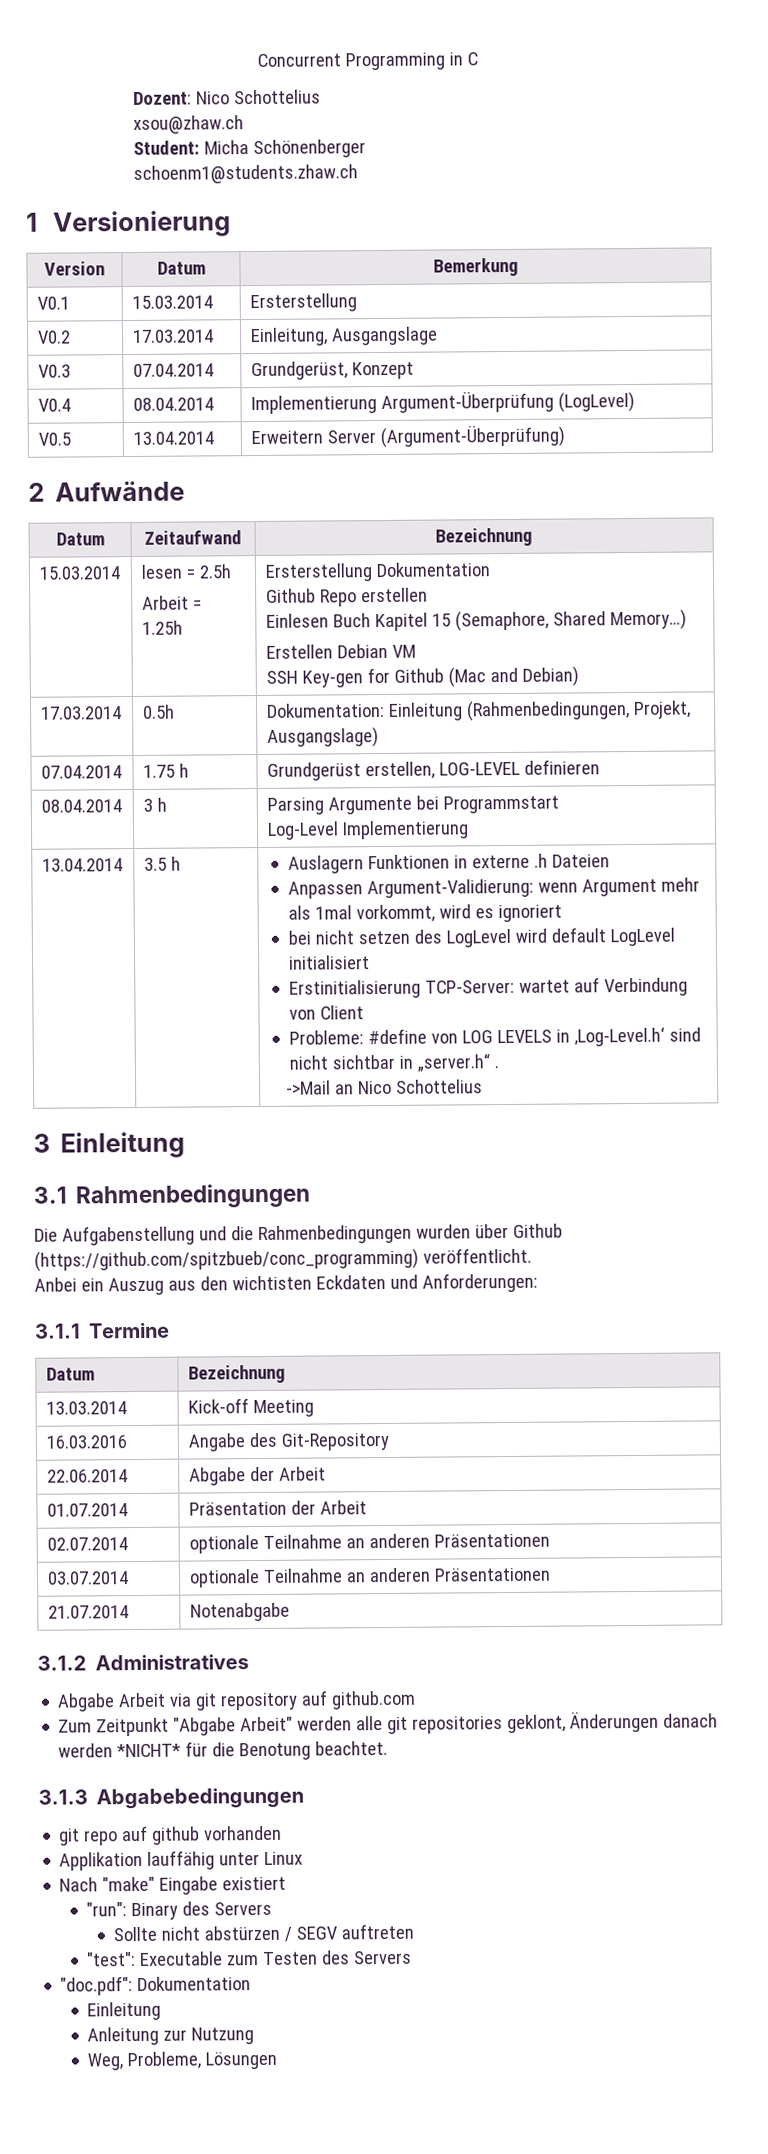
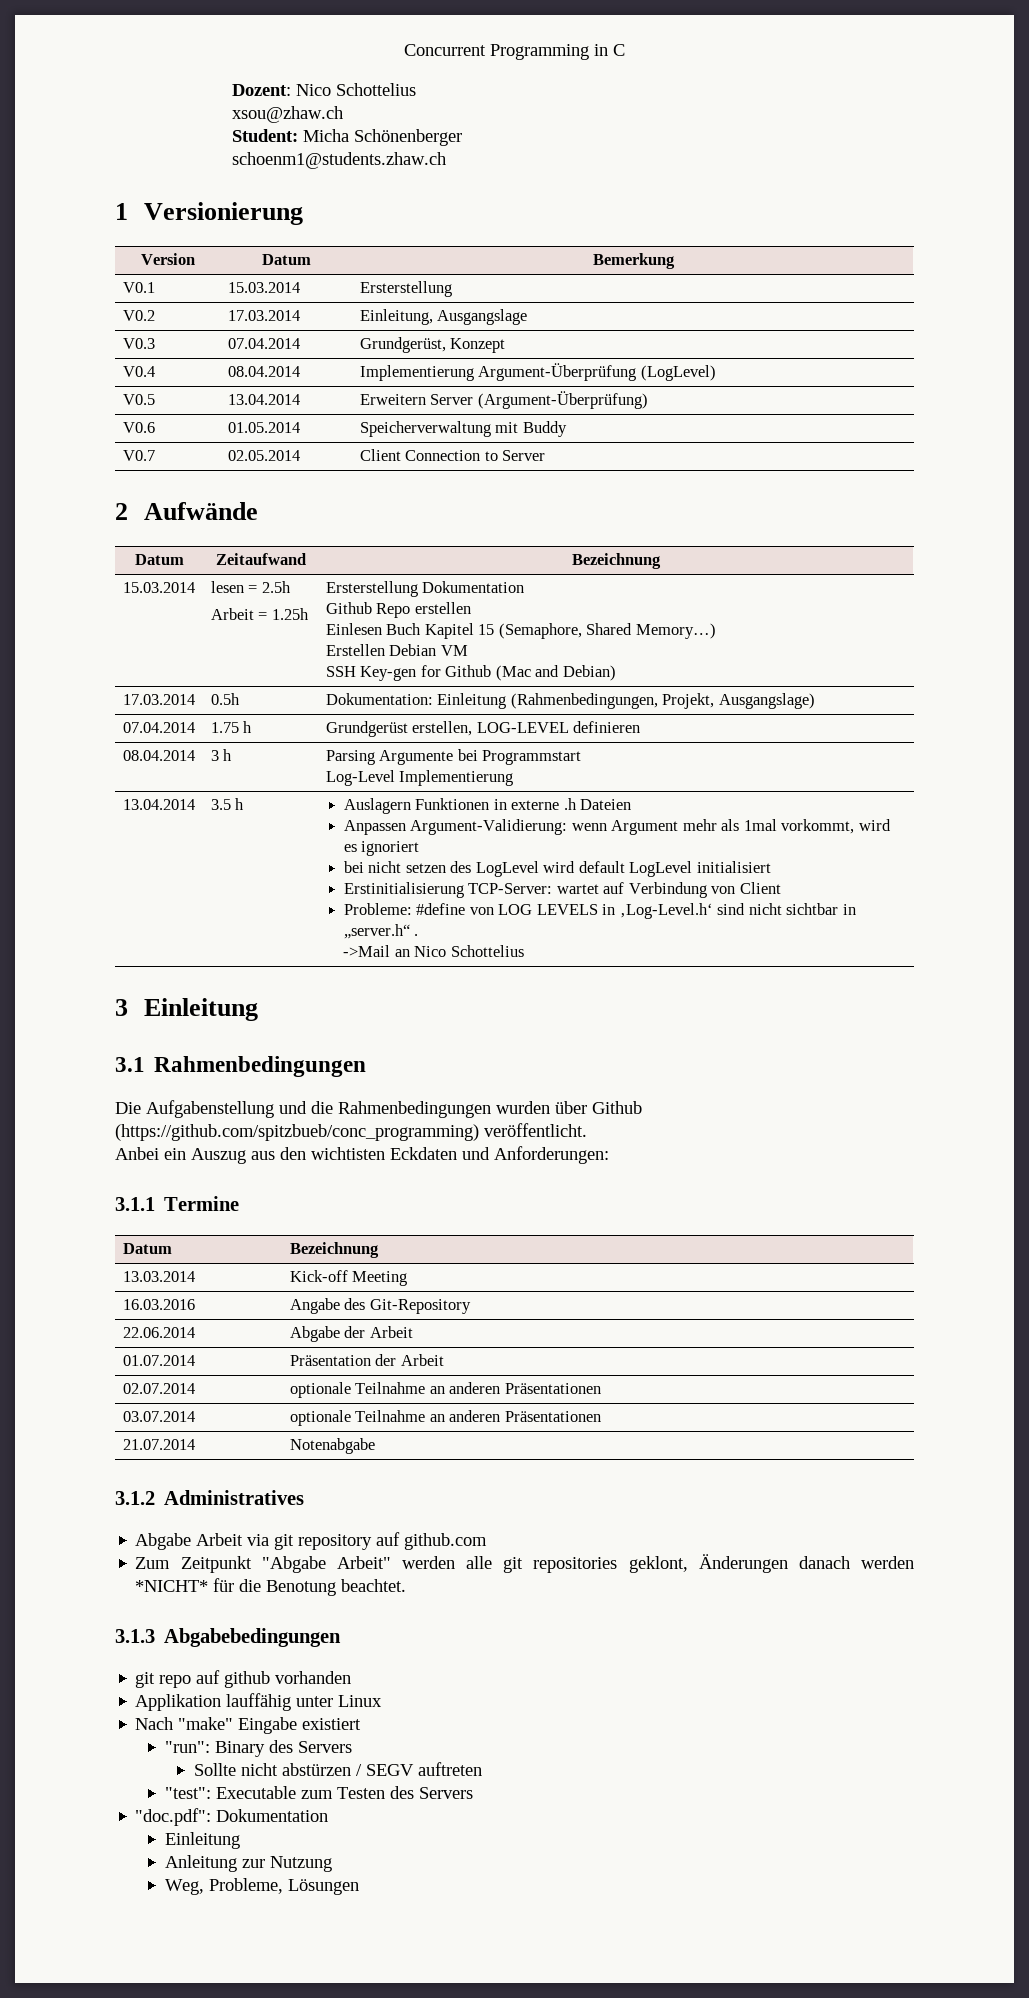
+ V0.6 | 01.05.2014 | Speicherverwaltung mit Buddy
+ V0.7 | 02.05.2014 | Client Connection to Server

